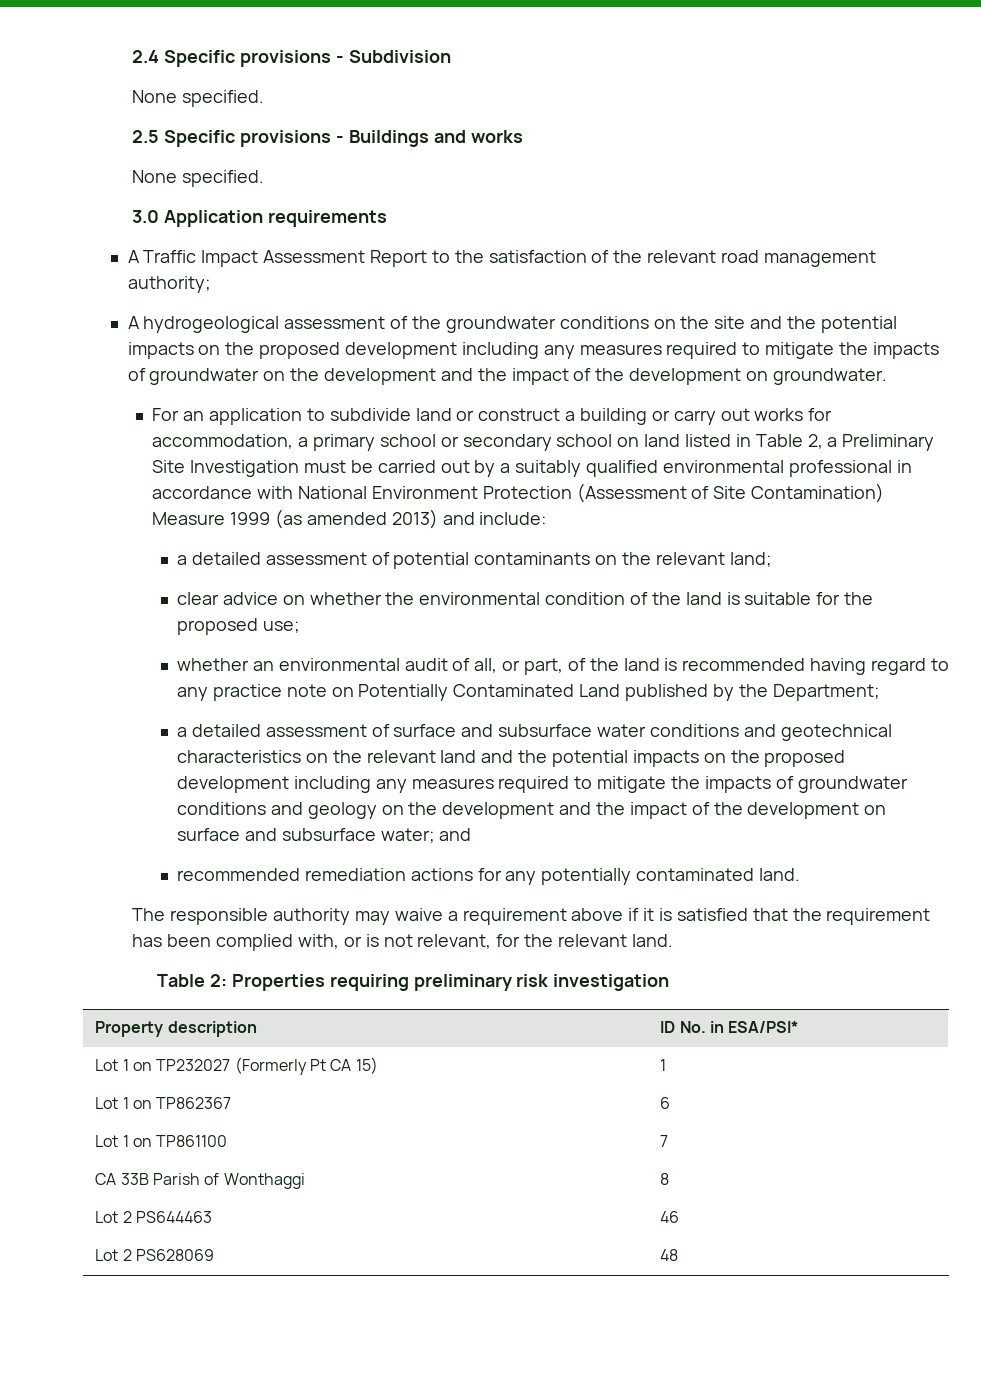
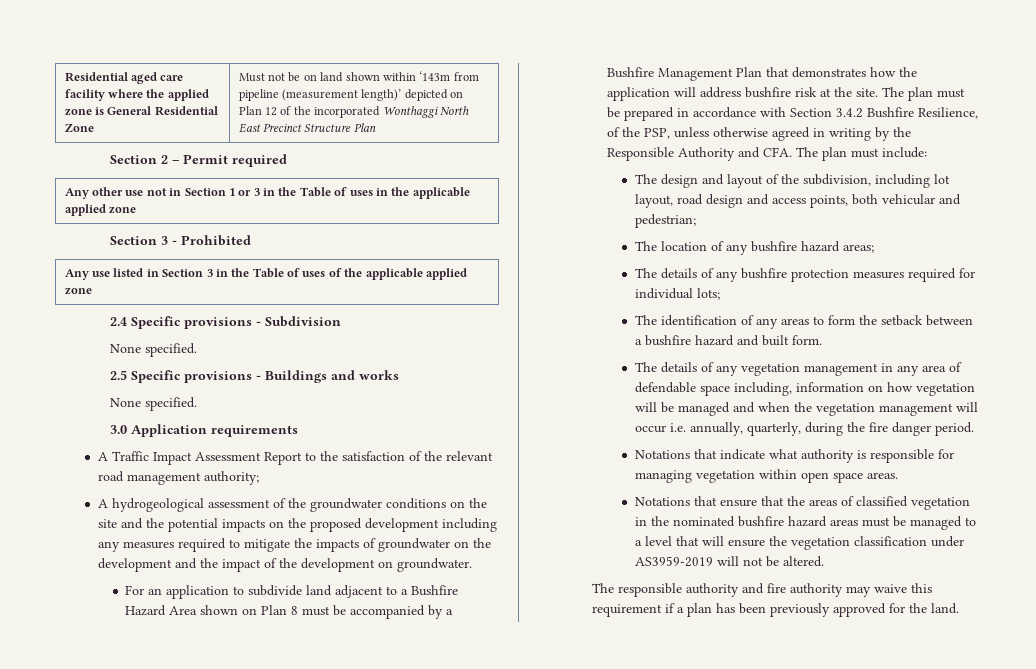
+ Residential aged care facility where the applied zone is General Residential Zone | Must not be on land shown within ‘143m from pipeline (measurement length)’ depicted on Plan 12 of the incorporated Wonthaggi North East Precinct Structure Plan
+ Section 2 – Permit required
+ Any other use not in Section 1 or 3 in the Table of uses in the applicable applied zone
+ Section 3 - Prohibited
+ Any use listed in Section 3 in the Table of uses of the applicable applied zone
- For an application to subdivide land or construct a building or carry out works for accommodation, a primary school or secondary school on land listed in Table 2, a Preliminary Site Investigation must be carried out by a suitably qualified environmental professional in accordance with National Environment Protection (Assessment of Site Contamination) Measure 1999 (as amended 2013) and include:
- a detailed assessment of potential contaminants on the relevant land;
- clear advice on whether the environmental condition of the land is suitable for the proposed use;
- whether an environmental audit of all, or part, of the land is recommended having regard to any practice note on Potentially Contaminated Land published by the Department;
- a detailed assessment of surface and subsurface water conditions and geotechnical characteristics on the relevant land and the potential impacts on the proposed development including any measures required to mitigate the impacts of groundwater conditions and geology on the development and the impact of the development on surface and subsurface water; and
- recommended remediation actions for any potentially contaminated land.
- The responsible authority may waive a requirement above if it is satisfied that the requirement has been complied with, or is not relevant, for the relevant land.
- Table 2: Properties requiring preliminary risk investigation
- Property description | ID No. in ESA/PSI*
- Lot 1 on TP232027 (Formerly Pt CA 15) | 1
- Lot 1 on TP862367 | 6
- Lot 1 on TP861100 | 7
- CA 33B Parish of Wonthaggi | 8
- Lot 2 PS644463 | 46
- Lot 2 PS628069 | 48
+ For an application to subdivide land adjacent to a Bushfire Hazard Area shown on Plan 8 must be accompanied by a Bushfire Management Plan that demonstrates how the application will address bushfire risk at the site. The plan must be prepared in accordance with Section 3.4.2 Bushfire Resilience, of the PSP, unless otherwise agreed in writing by the Responsible Authority and CFA. The plan must include:
+ The design and layout of the subdivision, including lot layout, road design and access points, both vehicular and pedestrian;
+ The location of any bushfire hazard areas;
+ The details of any bushfire protection measures required for individual lots;
+ The identification of any areas to form the setback between a bushfire hazard and built form.
+ The details of any vegetation management in any area of defendable space including, information on how vegetation will be managed and when the vegetation management will occur i.e. annually, quarterly, during the fire danger period.
+ Notations that indicate what authority is responsible for managing vegetation within open space areas.
+ Notations that ensure that the areas of classified vegetation in the nominated bushfire hazard areas must be managed to a level that will ensure the vegetation classification under AS3959-2019 will not be altered.
+ The responsible authority and fire authority may waive this requirement if a plan has been previously approved for the land.

